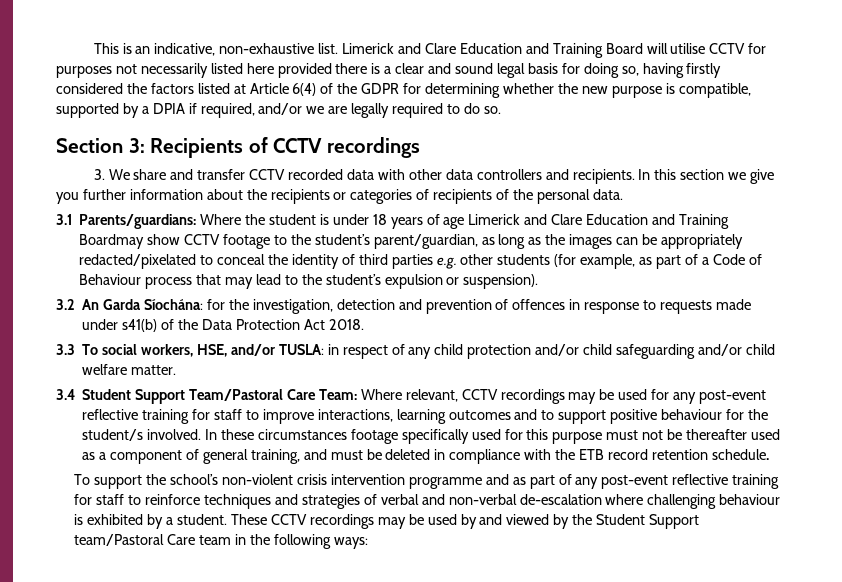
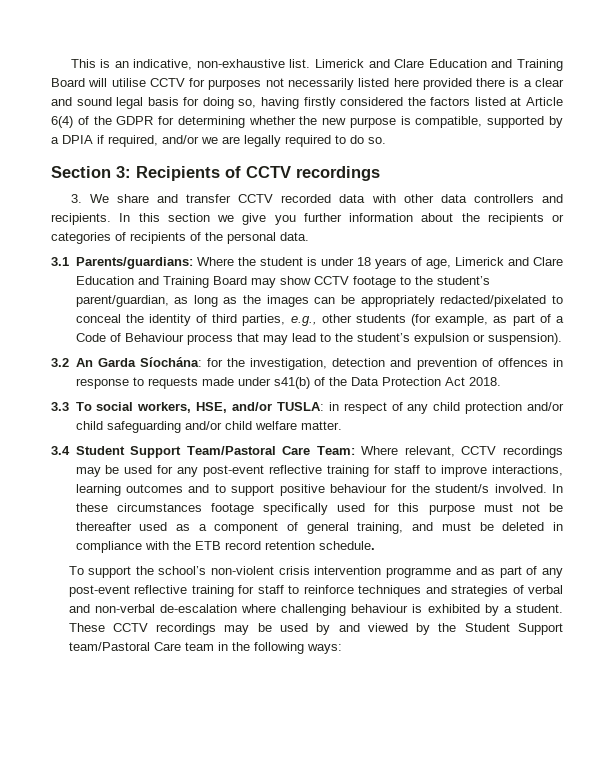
- 3.1 Parents/guardians: Where the student is under 18 years of age Limerick and Clare Education and Training Boardmay show CCTV footage to the student’s parent/guardian, as long as the images can be appropriately redacted/pixelated to conceal the identity of third parties e.g. other students (for example, as part of a Code of Behaviour process that may lead to the student’s expulsion or suspension).
+ 3.1 Parents/guardians: Where the student is under 18 years of age, Limerick and Clare Education and Training Board may show CCTV footage to the student’s parent/guardian, as long as the images can be appropriately redacted/pixelated to conceal the identity of third parties, e.g., other students (for example, as part of a Code of Behaviour process that may lead to the student’s expulsion or suspension).

